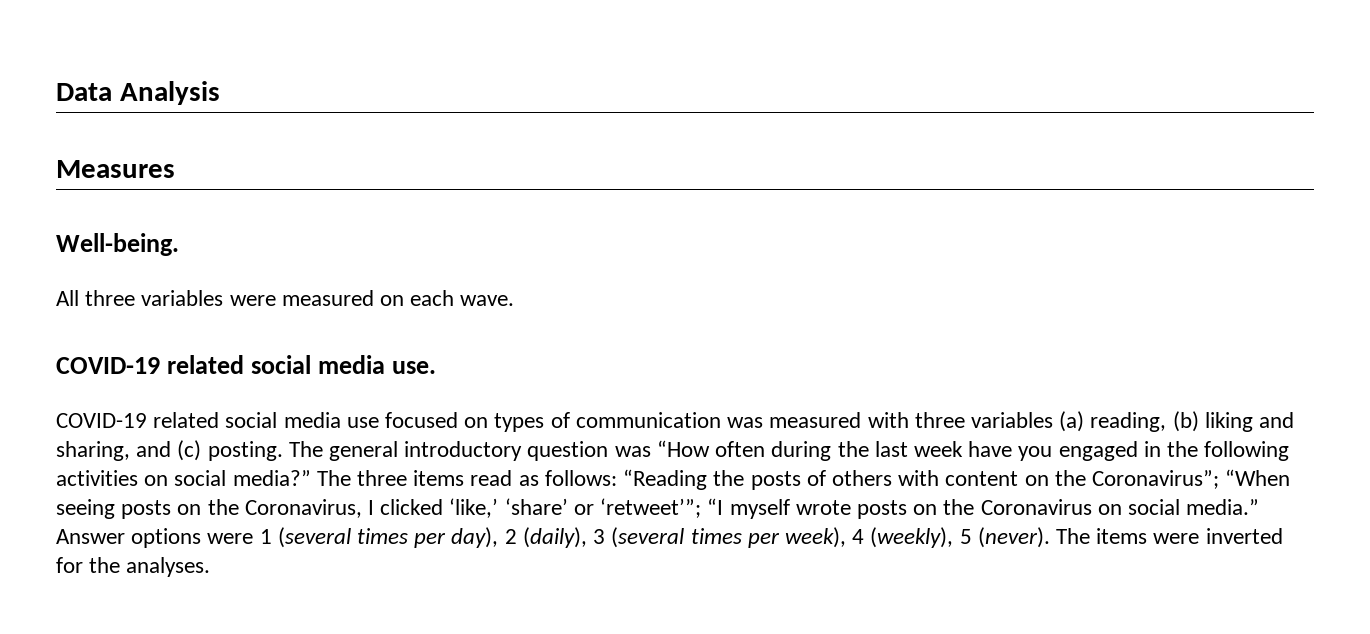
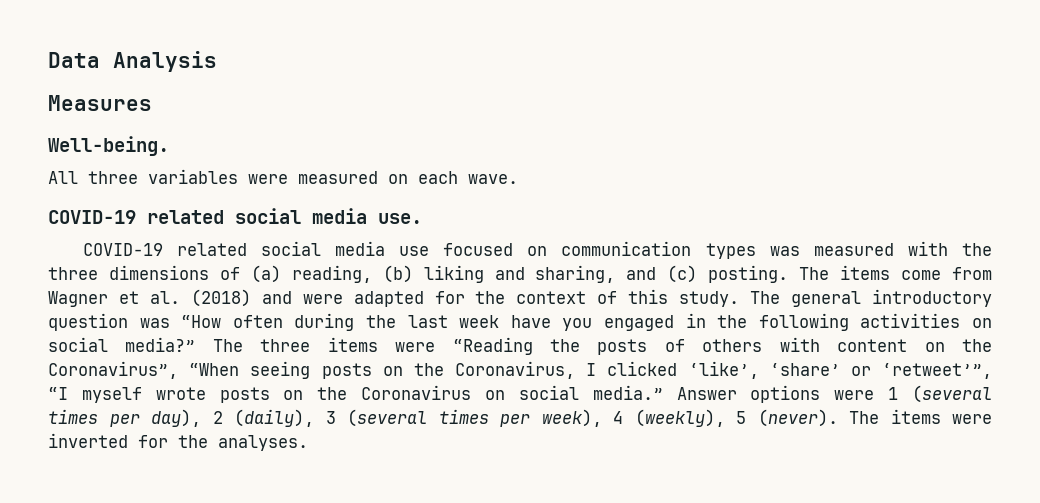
- COVID-19 related social media use focused on types of communication was measured with three variables (a) reading, (b) liking and sharing, and (c) posting.
+ COVID-19 related social media use focused on communication types was measured with the three dimensions of (a) reading, (b) liking and sharing, and (c) posting.
- The general introductory question was “How often during the last week have you engaged in the following activities on social media?”
+ The items come from Wagner et al. (2018) and were adapted for the context of this study. The general introductory question was “How often during the last week have you engaged in the following activities on social media?”
- The three items read as follows: “Reading the posts of others with content on the Coronavirus”; “When seeing posts on the Coronavirus, I clicked ‘like,’ ‘share’ or ‘retweet’”; “I myself wrote posts on the Coronavirus on social media.”
+ The three items were “Reading the posts of others with content on the Coronavirus”, “When seeing posts on the Coronavirus, I clicked ‘like’, ‘share’ or ‘retweet’”, “I myself wrote posts on the Coronavirus on social media.”

